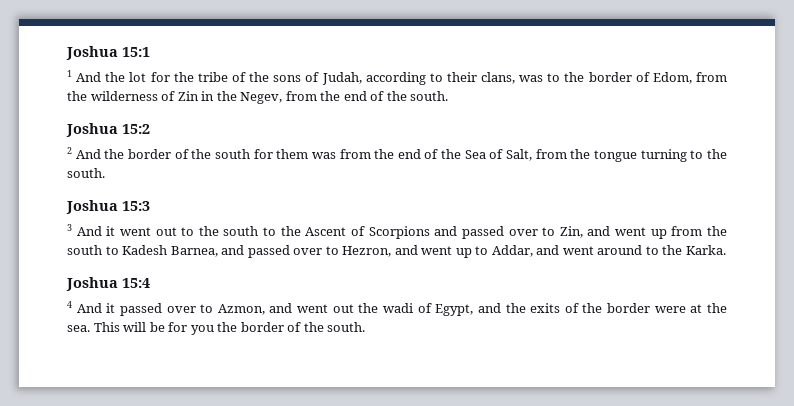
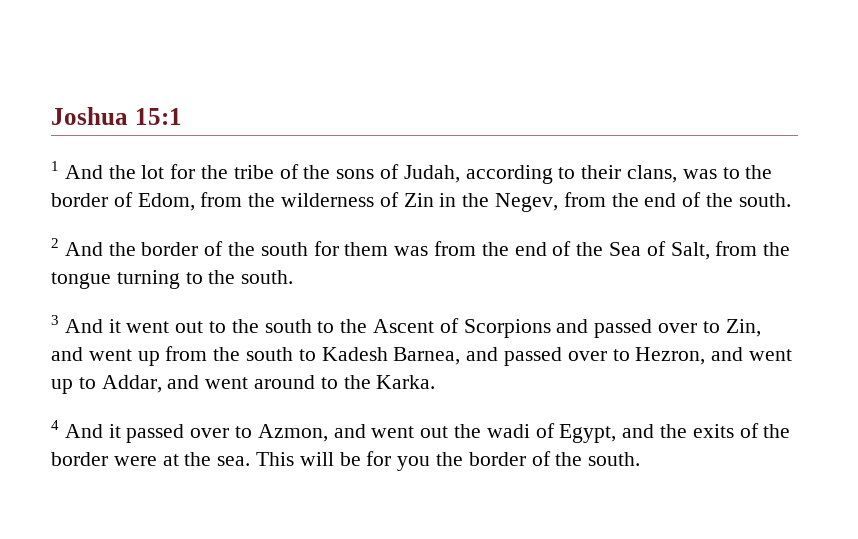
- Joshua 15:2
- Joshua 15:3
- Joshua 15:4

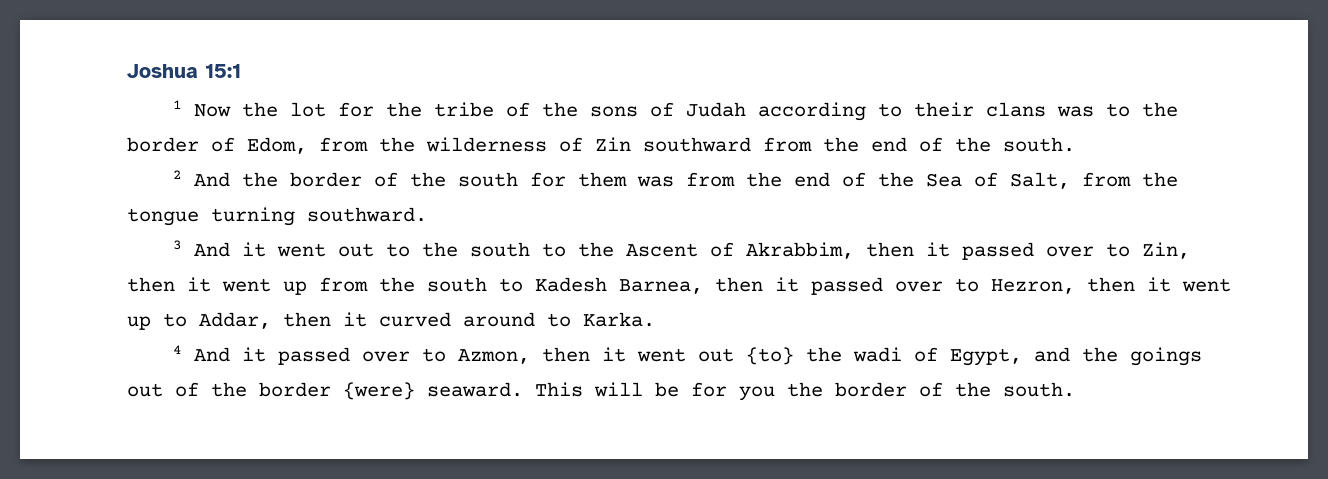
- 1 And the lot for the tribe of the sons of Judah, according to their clans, was to the border of Edom, from the wilderness of Zin in the Negev, from the end of the south.
+ 1 Now the lot for the tribe of the sons of Judah according to their clans was to the border of Edom, from the wilderness of Zin southward from the end of the south.
- 2 And the border of the south for them was from the end of the Sea of Salt, from the tongue turning to the south.
+ 2 And the border of the south for them was from the end of the Sea of Salt, from the tongue turning southward.
- 3 And it went out to the south to the Ascent of Scorpions and passed over to Zin, and went up from the south to Kadesh Barnea, and passed over to Hezron, and went up to Addar, and went around to the Karka.
+ 3 And it went out to the south to the Ascent of Akrabbim, then it passed over to Zin, then it went up from the south to Kadesh Barnea, then it passed over to Hezron, then it went up to Addar, then it curved around to Karka.
- 4 And it passed over to Azmon, and went out the wadi of Egypt, and the exits of the border were at the sea.
+ 4 And it passed over to Azmon, then it went out {to} the wadi of Egypt, and the goings out of the border {were} seaward.

